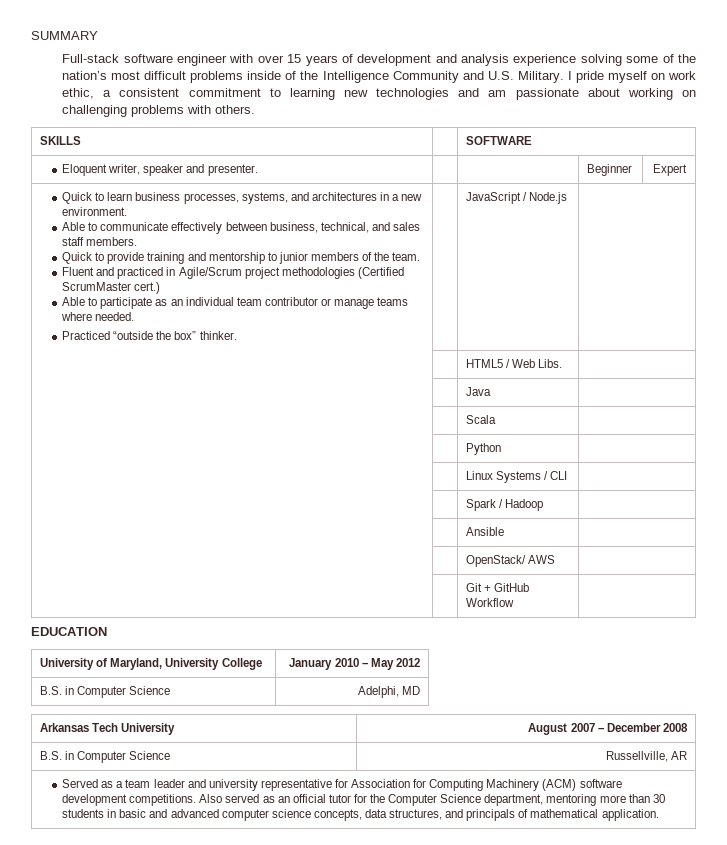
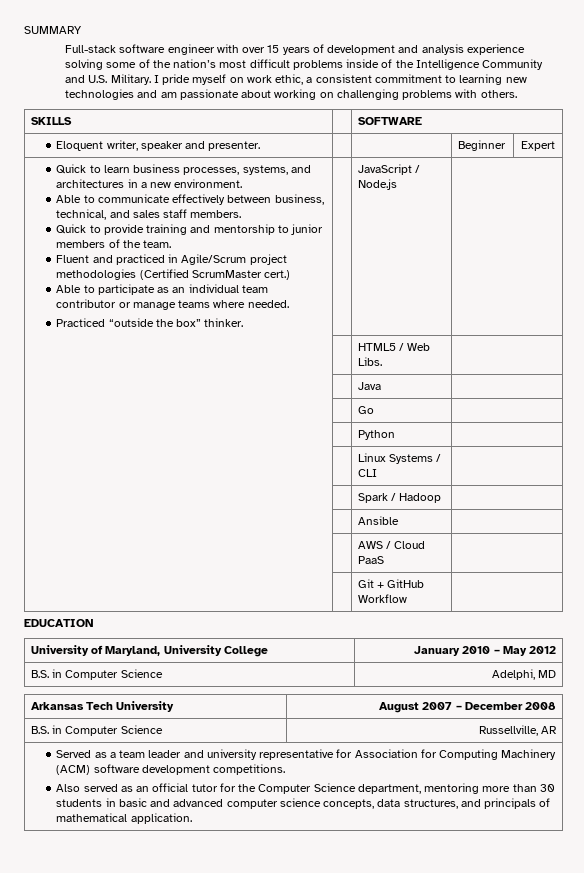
- | | Scala |
+ | | Go |
- | | OpenStack/ AWS |
+ | | AWS / Cloud PaaS |
- Served as a team leader and university representative for Association for Computing Machinery (ACM) software development competitions. Also served as an official tutor for the Computer Science department, mentoring more than 30 students in basic and advanced computer science concepts, data structures, and principals of mathematical application.
+ Served as a team leader and university representative for Association for Computing Machinery (ACM) software development competitions.
+ Also served as an official tutor for the Computer Science department, mentoring more than 30 students in basic and advanced computer science concepts, data structures, and principals of mathematical application.

